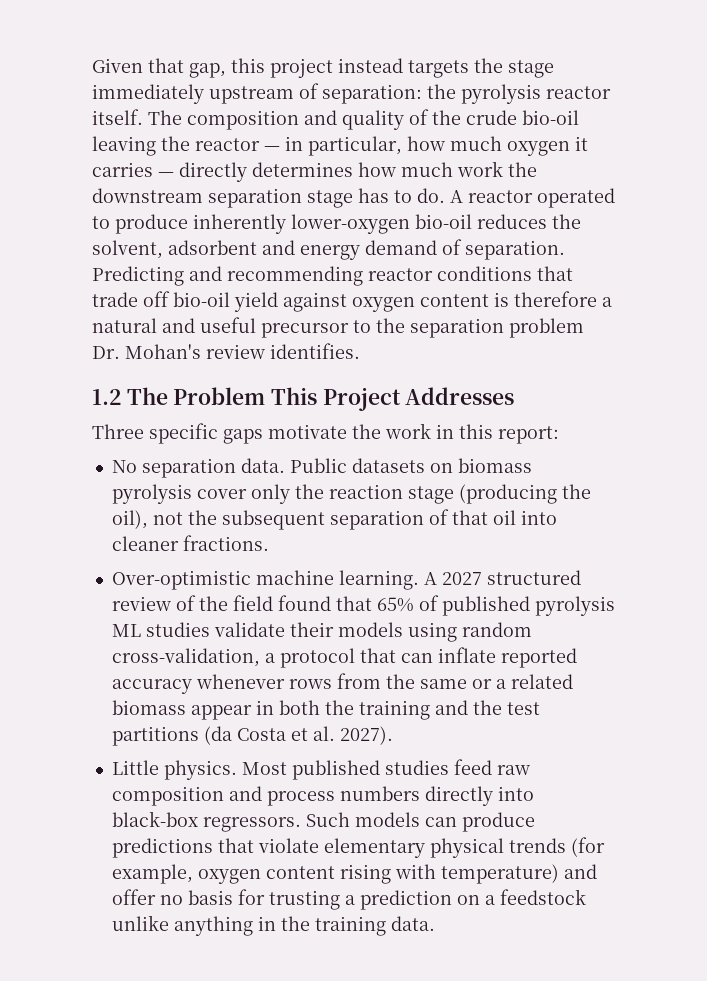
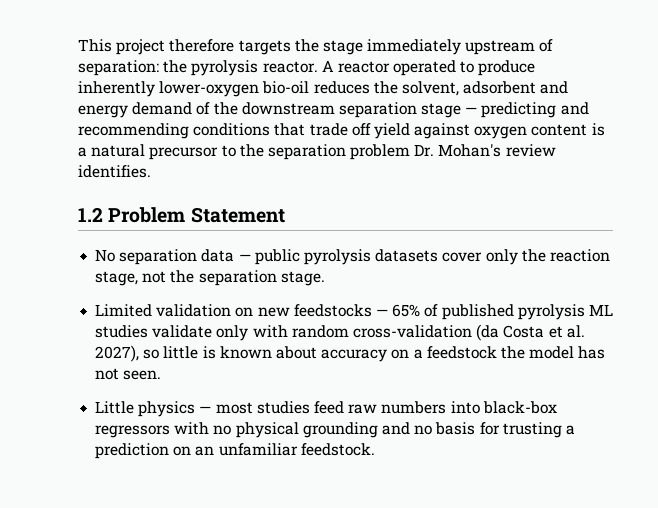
- Given that gap, this project instead targets the stage immediately upstream of separation: the pyrolysis reactor itself. The composition and quality of the crude bio-oil leaving the reactor — in particular, how much oxygen it carries — directly determines how much work the downstream separation stage has to do.
+ This project therefore targets the stage immediately upstream of separation: the pyrolysis reactor.
- A reactor operated to produce inherently lower-oxygen bio-oil reduces the solvent, adsorbent and energy demand of separation. Predicting and recommending reactor conditions that trade off bio-oil yield against oxygen content is therefore a natural and useful precursor to the separation problem Dr. Mohan's review identifies.
+ A reactor operated to produce inherently lower-oxygen bio-oil reduces the solvent, adsorbent and energy demand of the downstream separation stage — predicting and recommending conditions that trade off yield against oxygen content is a natural precursor to the separation problem Dr. Mohan's review identifies.
- 1.2 The Problem This Project Addresses
- Three specific gaps motivate the work in this report:
- No separation data. Public datasets on biomass pyrolysis cover only the reaction stage (producing the oil), not the subsequent separation of that oil into cleaner fractions.
- Over-optimistic machine learning. A 2027 structured review of the field found that 65% of published pyrolysis ML studies validate their models using random cross-validation, a protocol that can inflate reported accuracy whenever rows from the same or a related biomass appear in both the training and the test partitions (da Costa et al. 2027).
- Little physics. Most published studies feed raw composition and process numbers directly into black-box regressors. Such models can produce predictions that violate elementary physical trends (for example, oxygen content rising with temperature) and offer no basis for trusting a prediction on a feedstock unlike anything in the training data.
+ 1.2 Problem Statement
+ No separation data — public pyrolysis datasets cover only the reaction stage, not the separation stage.
+ Limited validation on new feedstocks — 65% of published pyrolysis ML studies validate only with random cross-validation (da Costa et al. 2027), so little is known about accuracy on a feedstock the model has not seen.
+ Little physics — most studies feed raw numbers into black-box regressors with no physical grounding and no basis for trusting a prediction on an unfamiliar feedstock.

